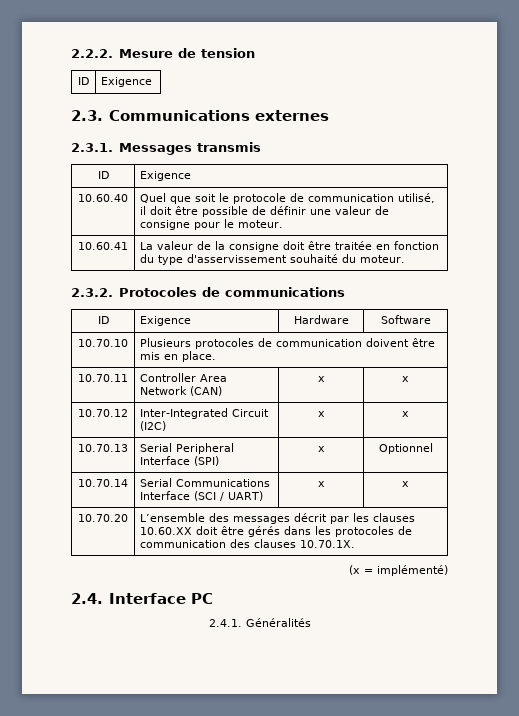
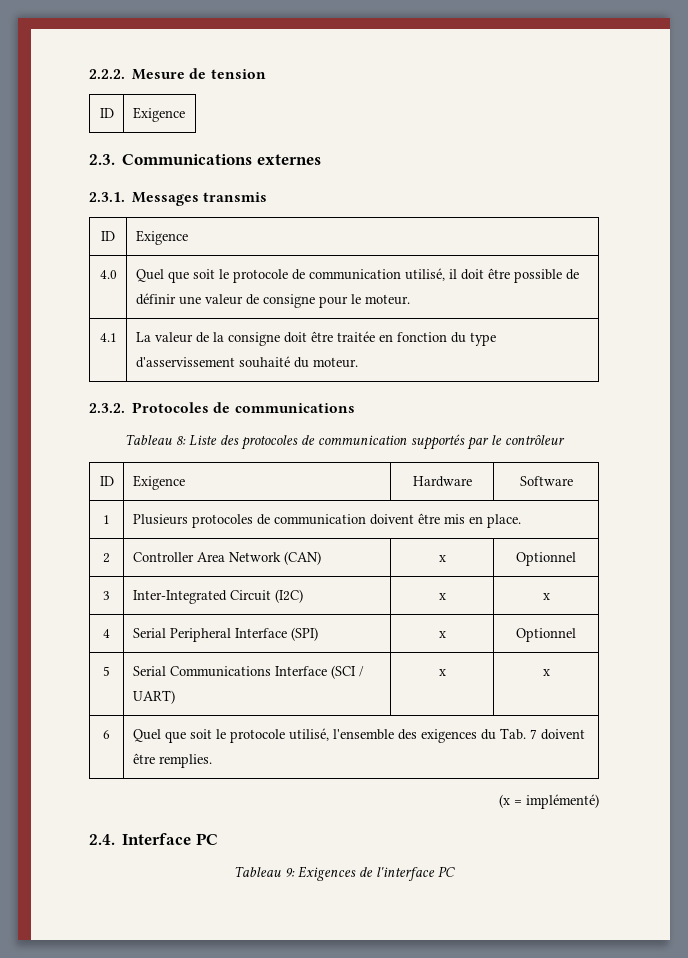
- 10.60.40 | Quel que soit le protocole de communication utilisé, il doit être possible de définir une valeur de consigne pour le moteur.
+ 4.0 | Quel que soit le protocole de communication utilisé, il doit être possible de définir une valeur de consigne pour le moteur.
- 10.60.41 | La valeur de la consigne doit être traitée en fonction du type d'asservissement souhaité du moteur.
+ 4.1 | La valeur de la consigne doit être traitée en fonction du type d'asservissement souhaité du moteur.
+ Tableau 8: Liste des protocoles de communication supportés par le contrôleur
- 10.70.10 | Plusieurs protocoles de communication doivent être mis en place.
+ 1 | Plusieurs protocoles de communication doivent être mis en place.
- 10.70.11 | Controller Area Network (CAN) | x | x
- 10.70.12 | Inter-Integrated Circuit (I2C) | x | x
+ 2 | Controller Area Network (CAN) | x | Optionnel
+ 3 | Inter-Integrated Circuit (I2C) | x | x
- 10.70.13 | Serial Peripheral Interface (SPI) | x | Optionnel
+ 4 | Serial Peripheral Interface (SPI) | x | Optionnel
- 10.70.14 | Serial Communications Interface (SCI / UART) | x | x
+ 5 | Serial Communications Interface (SCI / UART) | x | x
- 10.70.20 | L’ensemble des messages décrit par les clauses 10.60.XX doit être gérés dans les protocoles de communication des clauses 10.70.1X.
+ 6 | Quel que soit le protocole utilisé, l'ensemble des exigences du Tab. 7 doivent être remplies.
- 2.4.1. Généralités
+ Tableau 9: Exigences de l'interface PC

